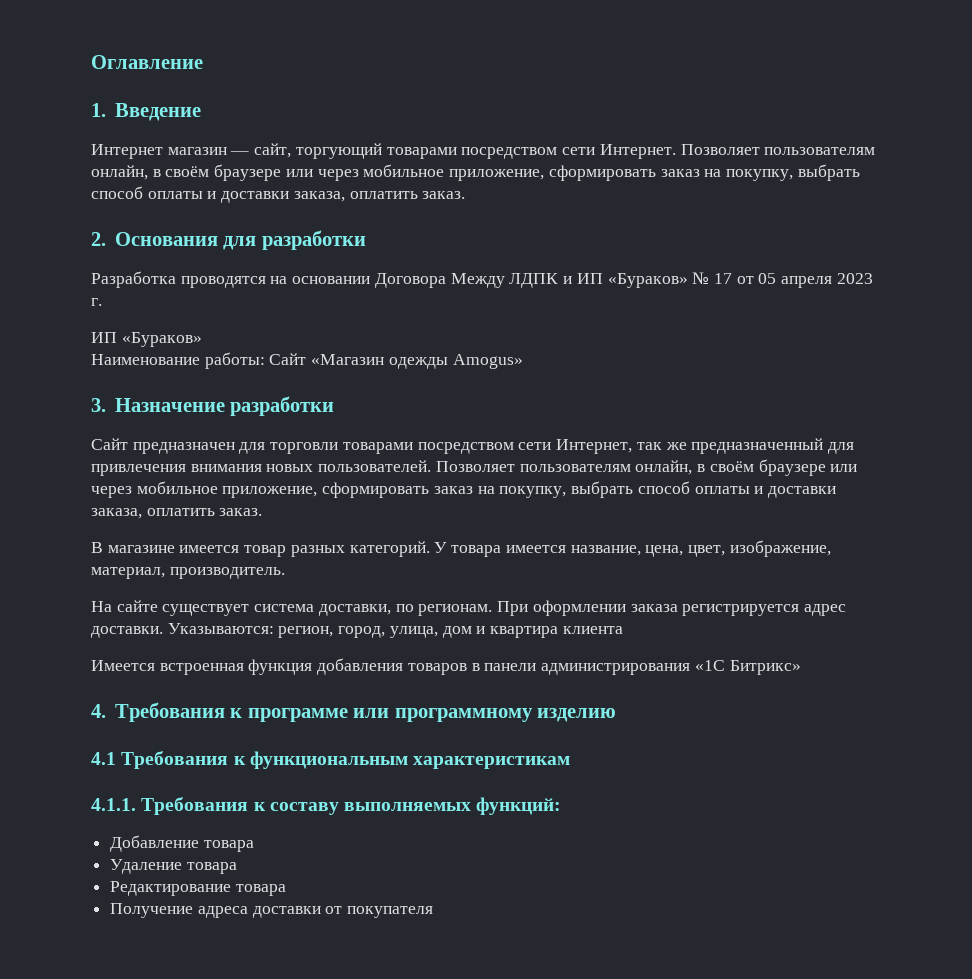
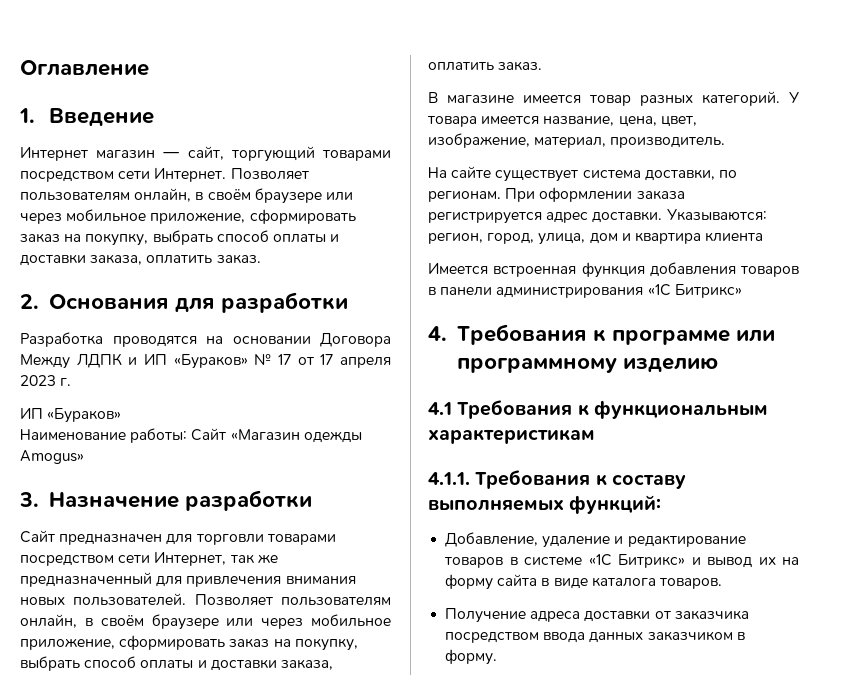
- Разработка проводятся на основании Договора Между ЛДПК и ИП «Бураков» № 17 от 05 апреля 2023 г.
+ Разработка проводятся на основании Договора Между ЛДПК и ИП «Бураков» № 17 от 17 апреля 2023 г.
- Добавление товара
- Удаление товара
- Редактирование товара
- Получение адреса доставки от покупателя
+ Добавление, удаление и редактирование товаров в системе «1С Битрикс» и вывод их на форму сайта в виде каталога товаров.
+ Получение адреса доставки от заказчика посредством ввода данных заказчиком в форму.

